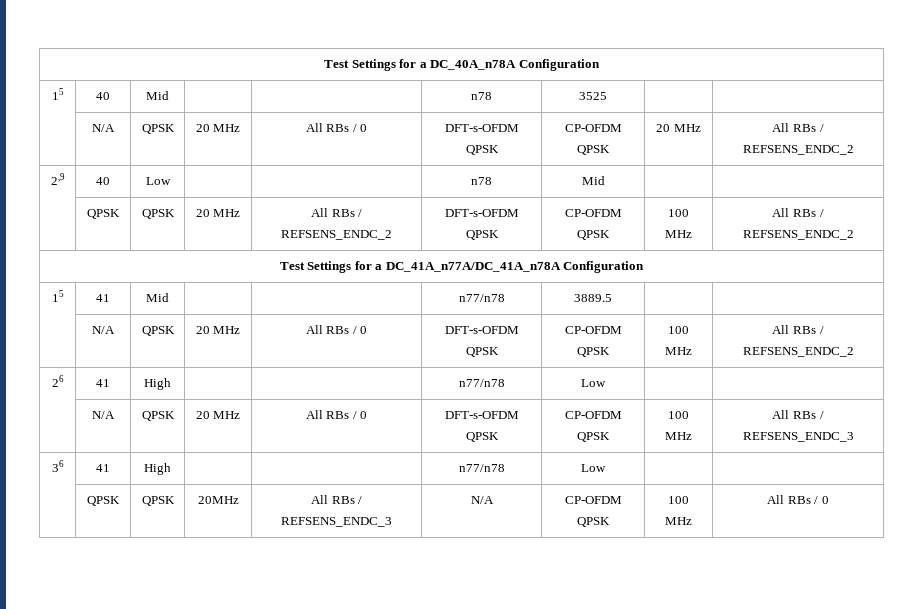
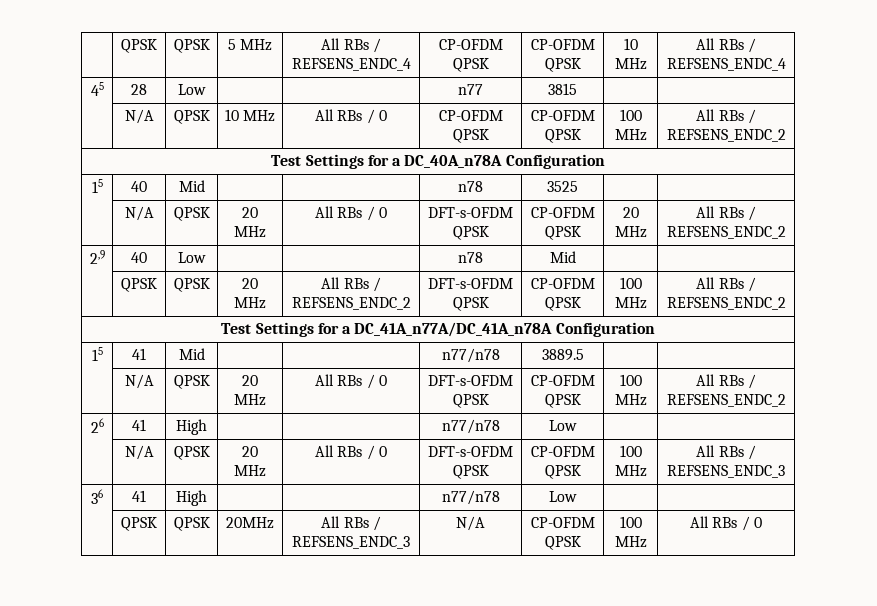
+ | QPSK | QPSK | 5 MHz | All RBs / REFSENS_ENDC_4 | CP-OFDM QPSK | CP-OFDM QPSK | 10 MHz | All RBs / REFSENS_ENDC_4
+ 45 | 28 | Low | | | n77 | 3815 | |
+ | N/A | QPSK | 10 MHz | All RBs / 0 | CP-OFDM QPSK | CP-OFDM QPSK | 100 MHz | All RBs / REFSENS_ENDC_2

